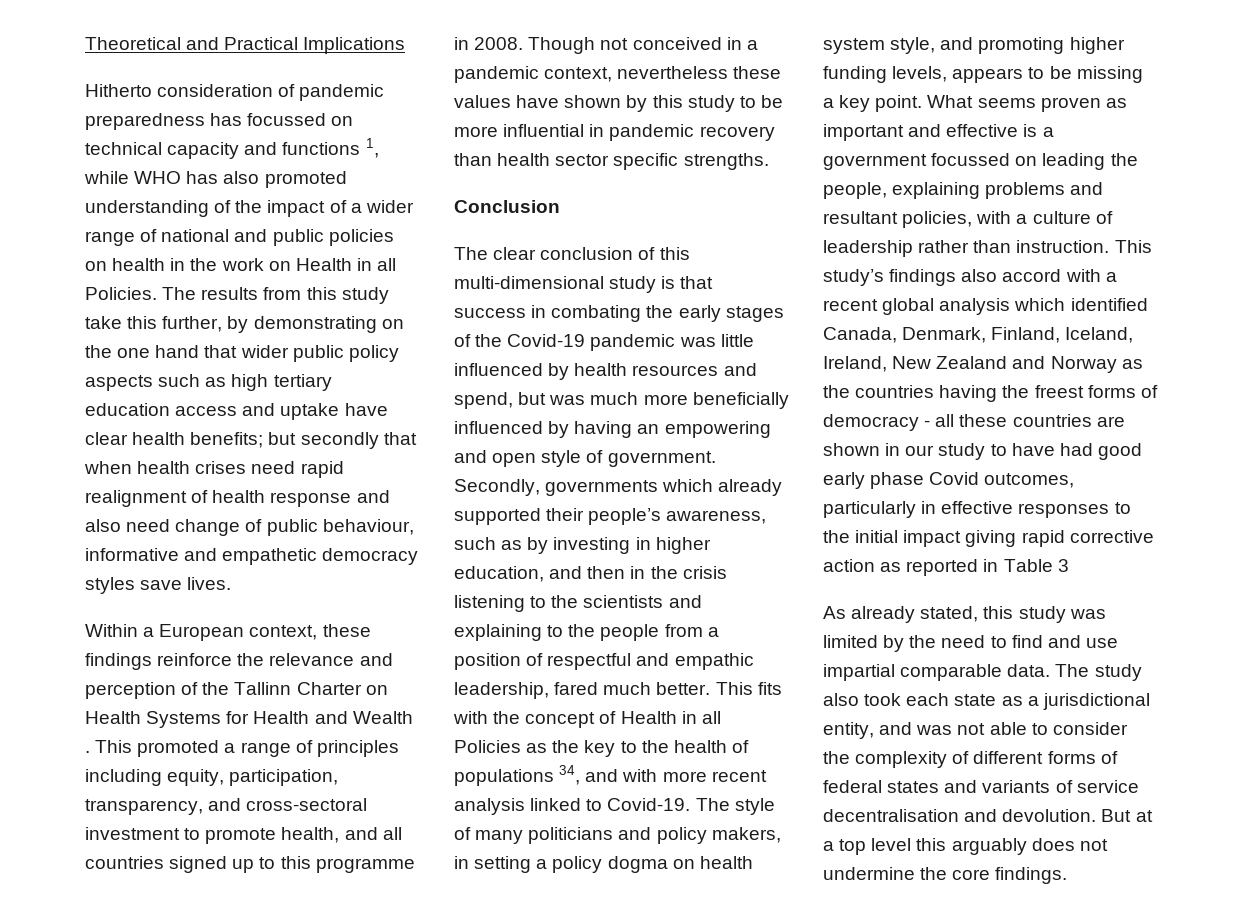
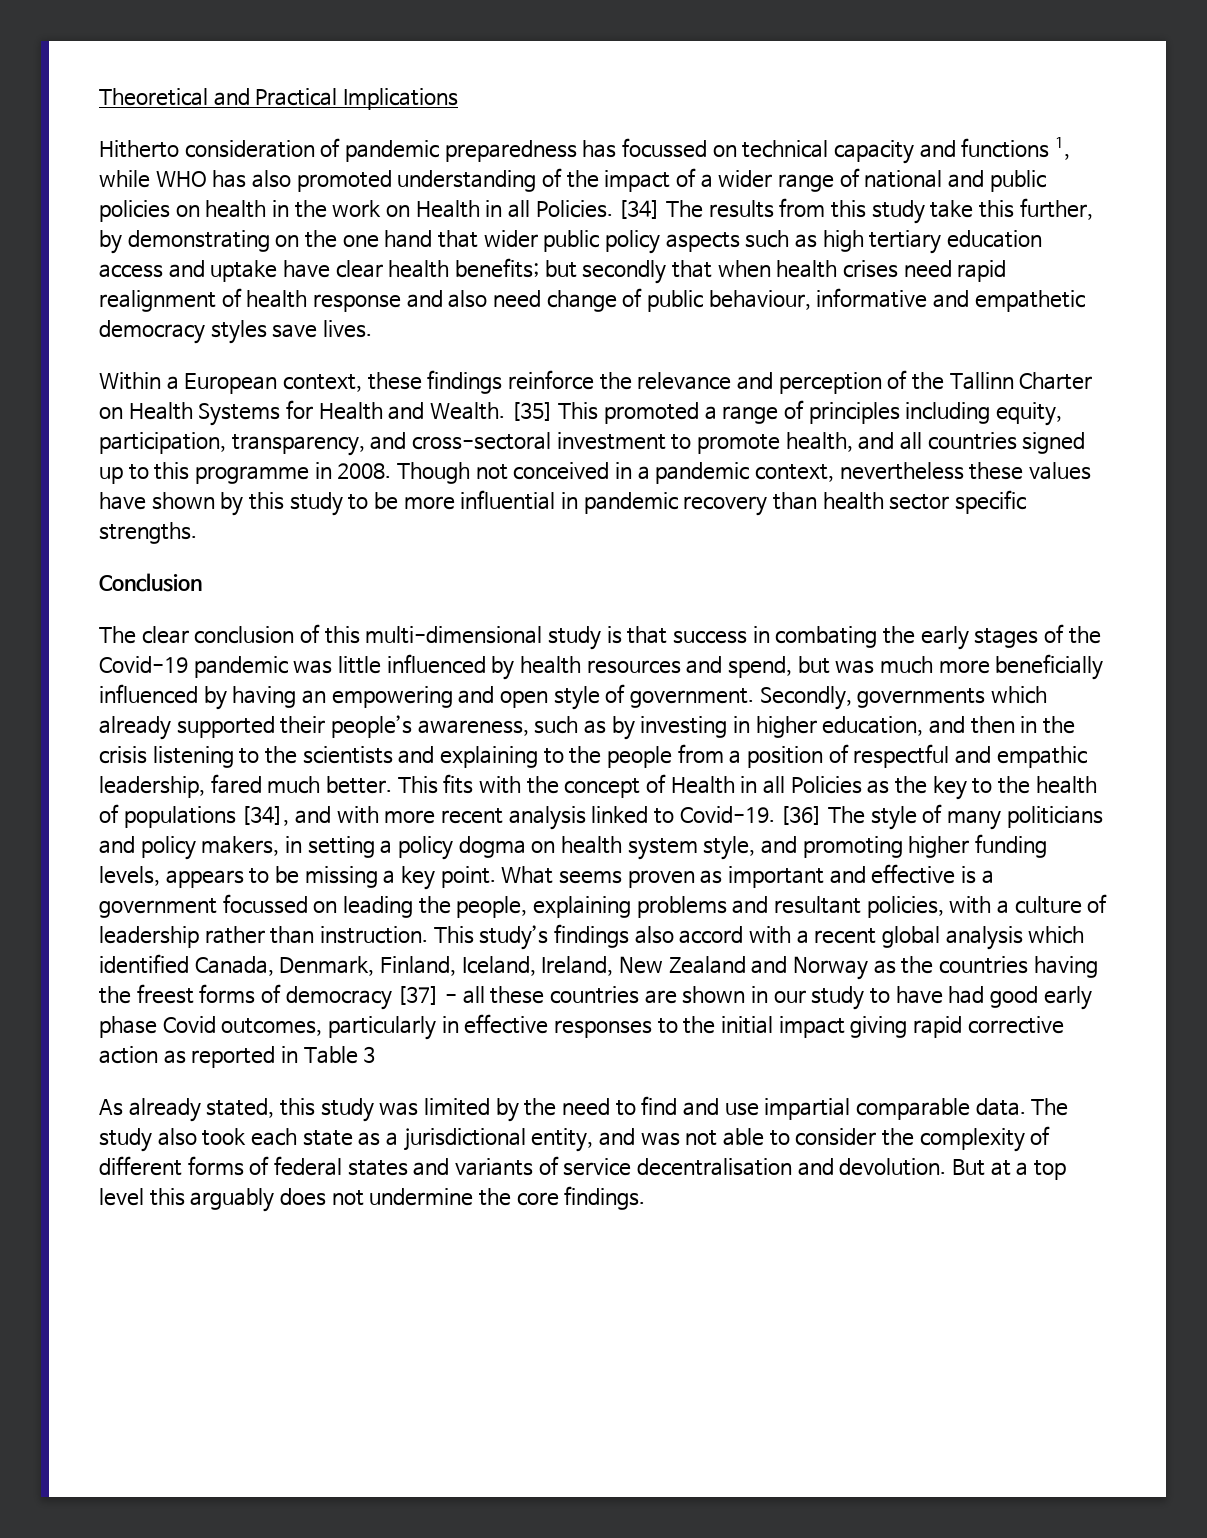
- The results from this study take this further, by demonstrating on the one hand that wider public policy aspects such as high tertiary education access and uptake have clear health benefits; but secondly that when health crises need rapid realignment of health response and also need change of public behaviour, informative and empathetic democracy styles save lives.
+ [34] The results from this study take this further, by demonstrating on the one hand that wider public policy aspects such as high tertiary education access and uptake have clear health benefits; but secondly that when health crises need rapid realignment of health response and also need change of public behaviour, informative and empathetic democracy styles save lives.
- Within a European context, these findings reinforce the relevance and perception of the Tallinn Charter on Health Systems for Health and Wealth . This promoted a range of principles including equity, participation, transparency, and cross-sectoral investment to promote health, and all countries signed up to this programme in 2008.
+ Within a European context, these findings reinforce the relevance and perception of the Tallinn Charter on Health Systems for Health and Wealth. [35] This promoted a range of principles including equity, participation, transparency, and cross-sectoral investment to promote health, and all countries signed up to this programme in 2008.
- This fits with the concept of Health in all Policies as the key to the health of populations 34, and with more recent analysis linked to Covid-19.
+ This fits with the concept of Health in all Policies as the key to the health of populations [34], and with more recent analysis linked to Covid-19.
- The style of many politicians and policy makers, in setting a policy dogma on health system style, and promoting higher funding levels, appears to be missing a key point.
+ [36] The style of many politicians and policy makers, in setting a policy dogma on health system style, and promoting higher funding levels, appears to be missing a key point.
- This study’s findings also accord with a recent global analysis which identified Canada, Denmark, Finland, Iceland, Ireland, New Zealand and Norway as the countries having the freest forms of democracy - all these countries are shown in our study to have had good early phase Covid outcomes, particularly in effective responses to the initial impact giving rapid corrective action as reported in Table 3
+ This study’s findings also accord with a recent global analysis which identified Canada, Denmark, Finland, Iceland, Ireland, New Zealand and Norway as the countries having the freest forms of democracy [37] - all these countries are shown in our study to have had good early phase Covid outcomes, particularly in effective responses to the initial impact giving rapid corrective action as reported in Table 3

